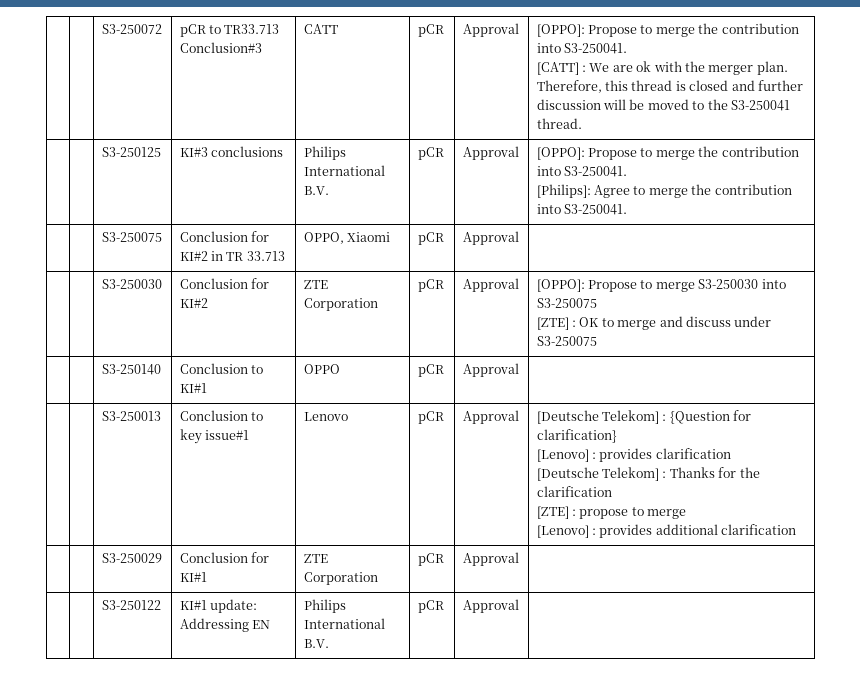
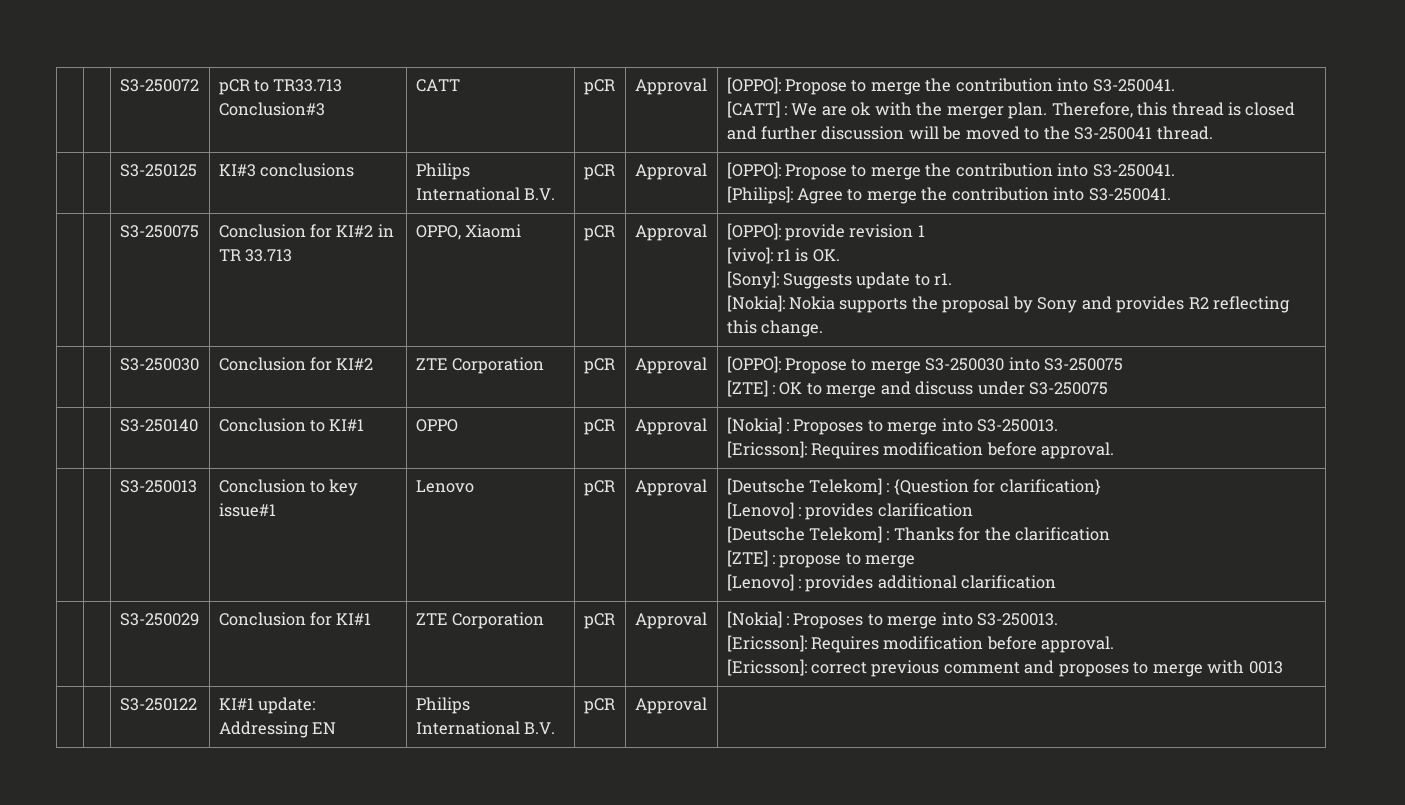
- | | S3-250075 | Conclusion for KI#2 in TR 33.713 | OPPO, Xiaomi | pCR | Approval |
+ | | S3-250075 | Conclusion for KI#2 in TR 33.713 | OPPO, Xiaomi | pCR | Approval | [OPPO]: provide revision 1
+ [vivo]: r1 is OK.
+ [Sony]: Suggests update to r1.
+ [Nokia]: Nokia supports the proposal by Sony and provides R2 reflecting this change.
- | | S3-250140 | Conclusion to KI#1 | OPPO | pCR | Approval |
+ | | S3-250140 | Conclusion to KI#1 | OPPO | pCR | Approval | [Nokia] : Proposes to merge into S3-250013.
+ [Ericsson]: Requires modification before approval.
- | | S3-250029 | Conclusion for KI#1 | ZTE Corporation | pCR | Approval |
+ | | S3-250029 | Conclusion for KI#1 | ZTE Corporation | pCR | Approval | [Nokia] : Proposes to merge into S3-250013.
+ [Ericsson]: Requires modification before approval.
+ [Ericsson]: correct previous comment and proposes to merge with 0013

